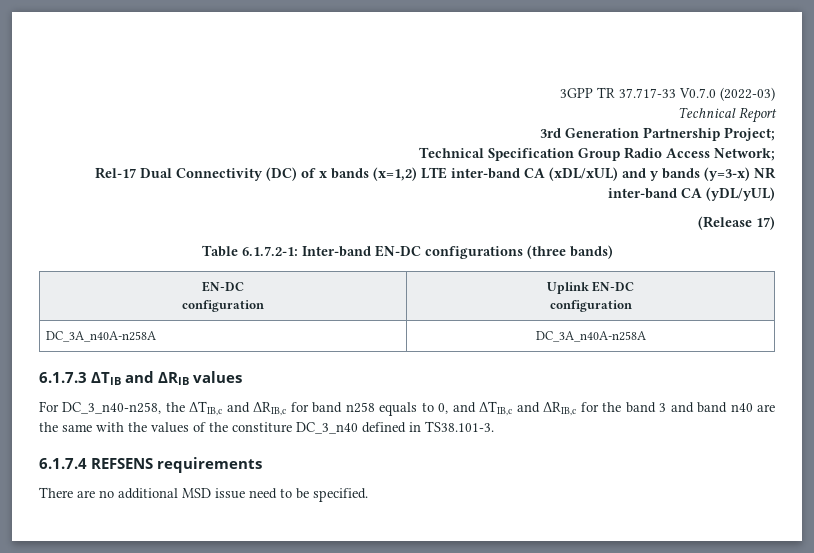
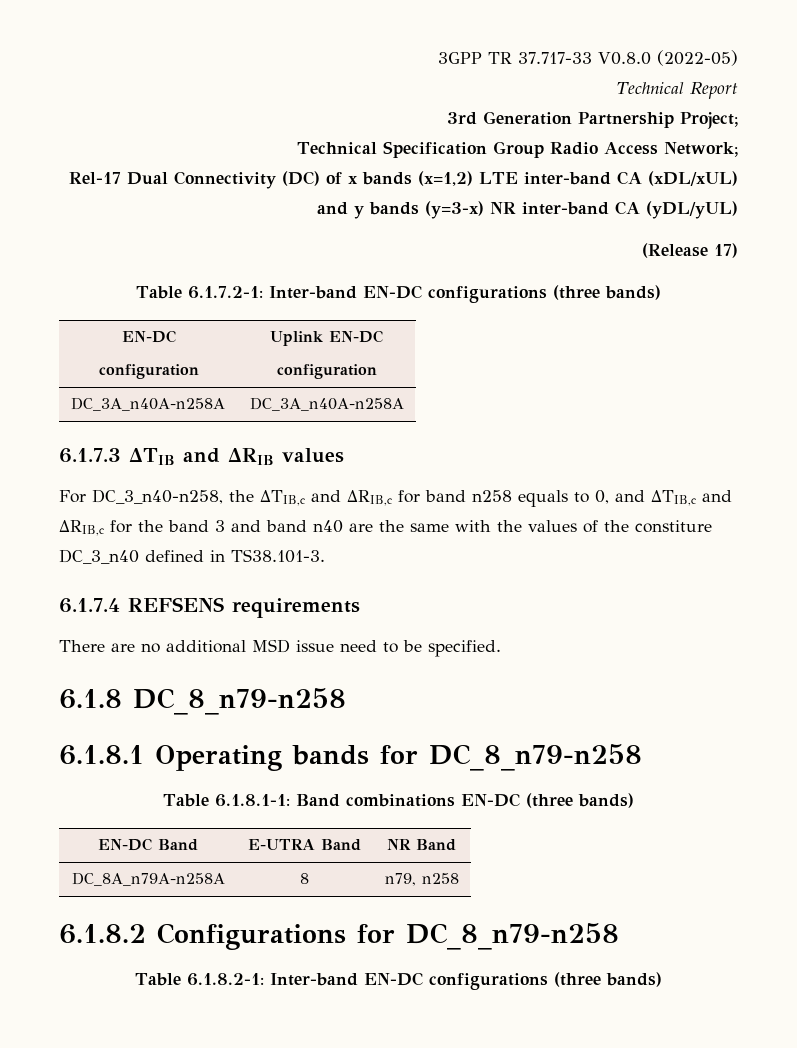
- 3GPP TR 37.717-33 V0.7.0 (2022-03)
+ 3GPP TR 37.717-33 V0.8.0 (2022-05)
+ 6.1.8 DC_8_n79-n258
+ 6.1.8.1 Operating bands for DC_8_n79-n258
+ Table 6.1.8.1-1: Band combinations EN-DC (three bands)
+ EN-DC Band | E-UTRA Band | NR Band
+ DC_8A_n79A-n258A | 8 | n79, n258
+ 6.1.8.2 Configurations for DC_8_n79-n258
+ Table 6.1.8.2-1: Inter-band EN-DC configurations (three bands)

